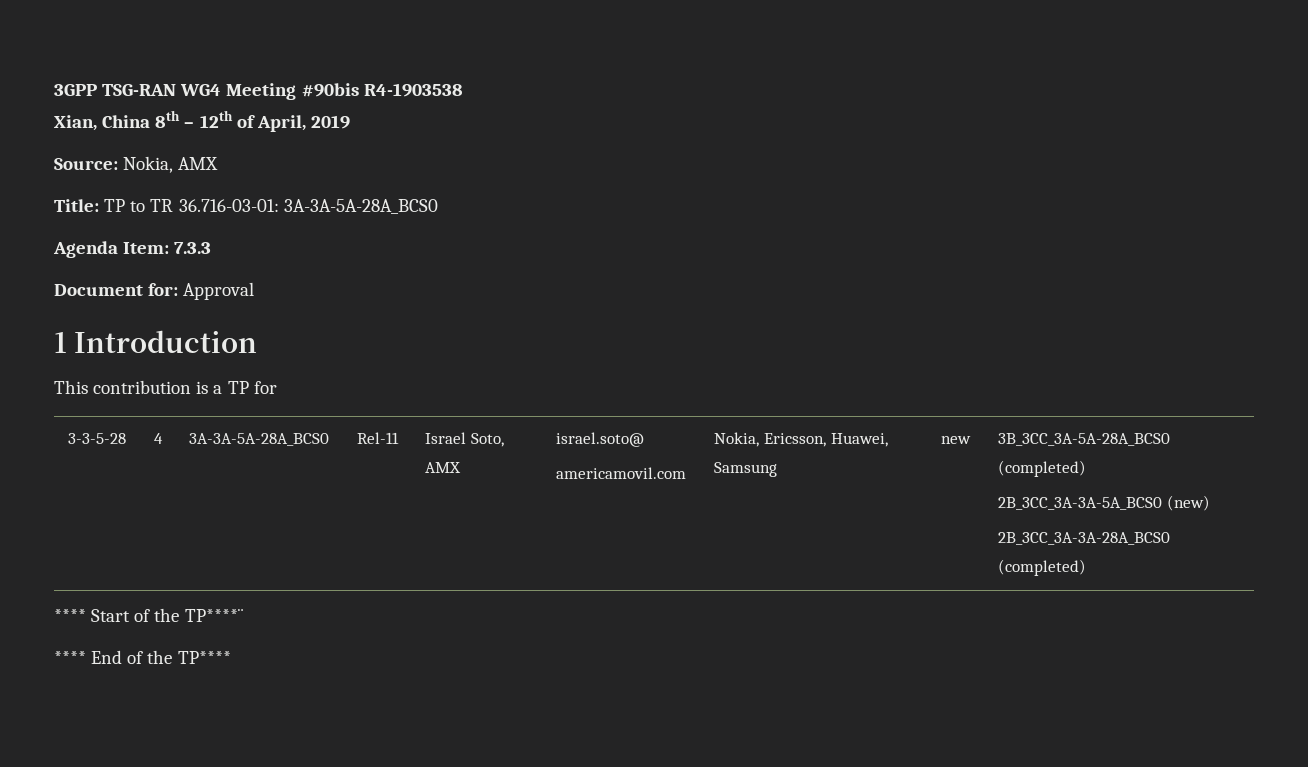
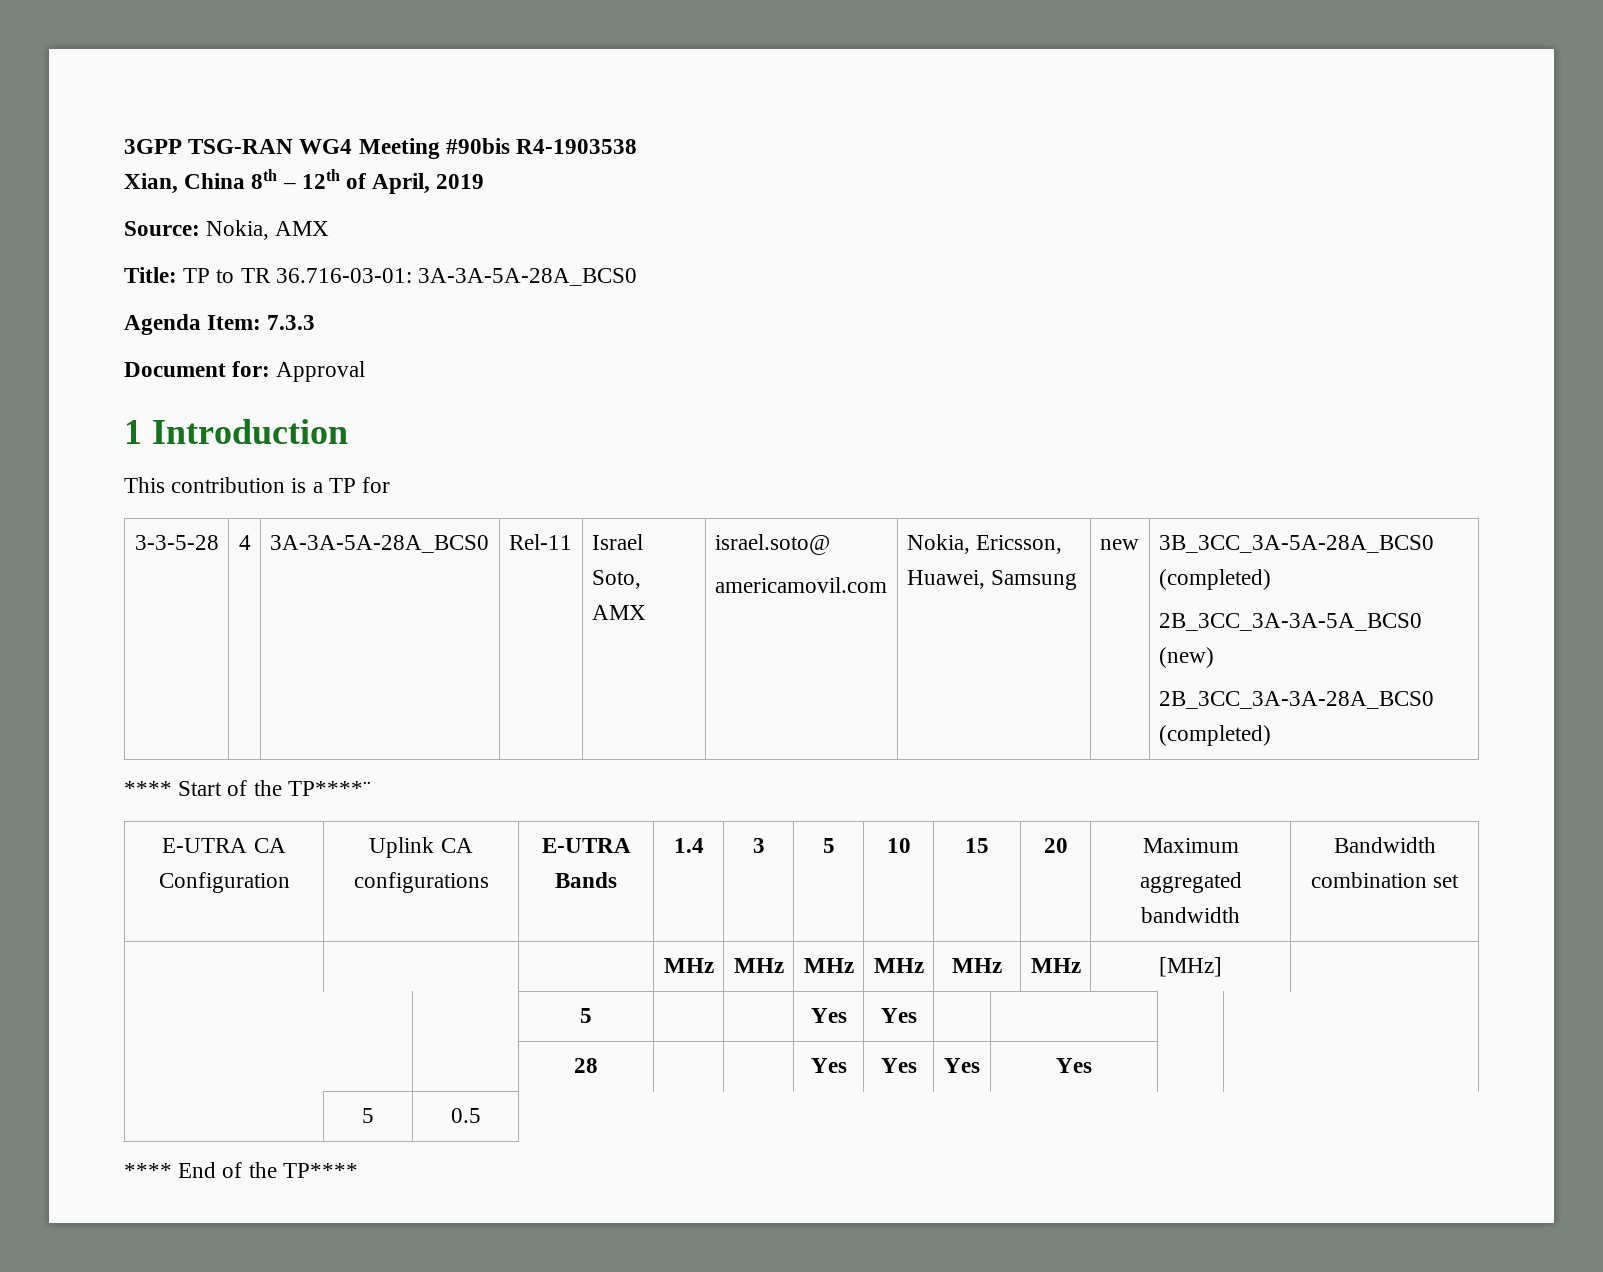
+ E-UTRA CA Configuration | Uplink CA configurations | E-UTRA Bands | 1.4 | 3 | 5 | 10 | 15 | 20 | Maximum aggregated bandwidth | Bandwidth combination set
+ | | | MHz | MHz | MHz | MHz | MHz | MHz | [MHz] |
+ | | 5 | | | Yes | Yes | | | |
+ | | 28 | | | Yes | Yes | Yes | Yes | |
+ | 5 | 0.5

